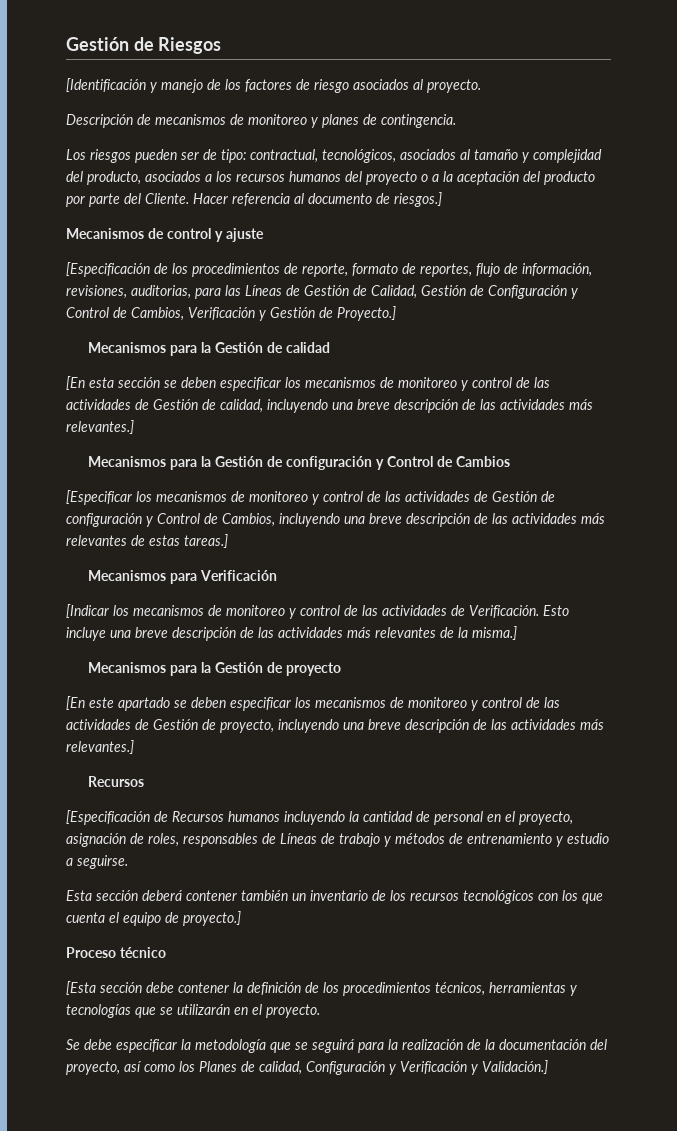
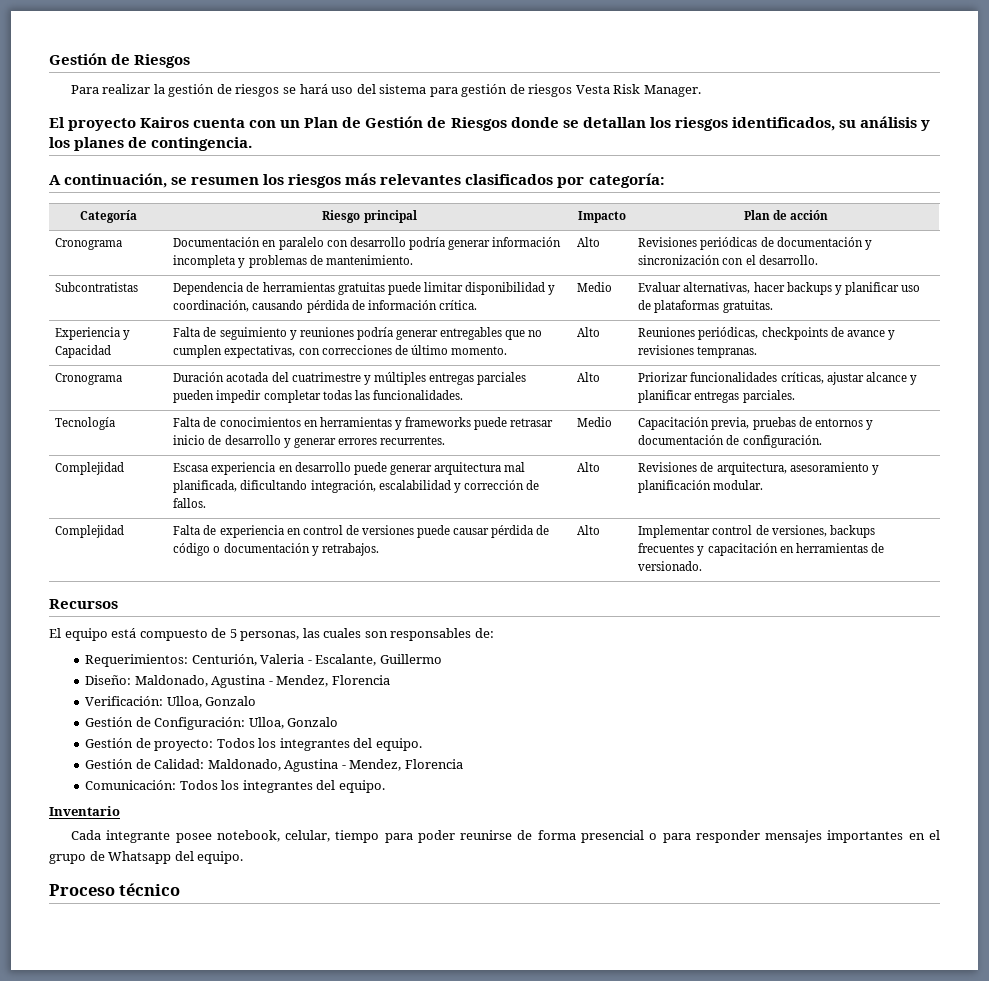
- [Identificación y manejo de los factores de riesgo asociados al proyecto.
- Descripción de mecanismos de monitoreo y planes de contingencia.
- Los riesgos pueden ser de tipo: contractual, tecnológicos, asociados al tamaño y complejidad del producto, asociados a los recursos humanos del proyecto o a la aceptación del producto por parte del Cliente. Hacer referencia al documento de riesgos.]
- Mecanismos de control y ajuste
- [Especificación de los procedimientos de reporte, formato de reportes, flujo de información, revisiones, auditorias, para las Líneas de Gestión de Calidad, Gestión de Configuración y Control de Cambios, Verificación y Gestión de Proyecto.]
- Mecanismos para la Gestión de calidad
- [En esta sección se deben especificar los mecanismos de monitoreo y control de las actividades de Gestión de calidad, incluyendo una breve descripción de las actividades más relevantes.]
- Mecanismos para la Gestión de configuración y Control de Cambios
- [Especificar los mecanismos de monitoreo y control de las actividades de Gestión de configuración y Control de Cambios, incluyendo una breve descripción de las actividades más relevantes de estas tareas.]
- Mecanismos para Verificación
- [Indicar los mecanismos de monitoreo y control de las actividades de Verificación. Esto incluye una breve descripción de las actividades más relevantes de la misma.]
- Mecanismos para la Gestión de proyecto
- [En este apartado se deben especificar los mecanismos de monitoreo y control de las actividades de Gestión de proyecto, incluyendo una breve descripción de las actividades más relevantes.]
+ Para realizar la gestión de riesgos se hará uso del sistema para gestión de riesgos Vesta Risk Manager.
+ El proyecto Kairos cuenta con un Plan de Gestión de Riesgos donde se detallan los riesgos identificados, su análisis y los planes de contingencia.
+ A continuación, se resumen los riesgos más relevantes clasificados por categoría:
+ Categoría | Riesgo principal | Impacto | Plan de acción
+ Cronograma | Documentación en paralelo con desarrollo podría generar información incompleta y problemas de mantenimiento. | Alto | Revisiones periódicas de documentación y sincronización con el desarrollo.
+ Subcontratistas | Dependencia de herramientas gratuitas puede limitar disponibilidad y coordinación, causando pérdida de información crítica. | Medio | Evaluar alternativas, hacer backups y planificar uso de plataformas gratuitas.
+ Experiencia y Capacidad | Falta de seguimiento y reuniones podría generar entregables que no cumplen expectativas, con correcciones de último momento. | Alto | Reuniones periódicas, checkpoints de avance y revisiones tempranas.
+ Cronograma | Duración acotada del cuatrimestre y múltiples entregas parciales pueden impedir completar todas las funcionalidades. | Alto | Priorizar funcionalidades críticas, ajustar alcance y planificar entregas parciales.
+ Tecnología | Falta de conocimientos en herramientas y frameworks puede retrasar inicio de desarrollo y generar errores recurrentes. | Medio | Capacitación previa, pruebas de entornos y documentación de configuración.
+ Complejidad | Escasa experiencia en desarrollo puede generar arquitectura mal planificada, dificultando integración, escalabilidad y corrección de fallos. | Alto | Revisiones de arquitectura, asesoramiento y planificación modular.
+ Complejidad | Falta de experiencia en control de versiones puede causar pérdida de código o documentación y retrabajos. | Alto | Implementar control de versiones, backups frecuentes y capacitación en herramientas de versionado.
  Recursos
- [Especificación de Recursos humanos incluyendo la cantidad de personal en el proyecto, asignación de roles, responsables de Líneas de trabajo y métodos de entrenamiento y estudio a seguirse.
- Esta sección deberá contener también un inventario de los recursos tecnológicos con los que cuenta el equipo de proyecto.]
+ El equipo está compuesto de 5 personas, las cuales son responsables de:
+ Requerimientos: Centurión, Valeria - Escalante, Guillermo
+ Diseño: Maldonado, Agustina - Mendez, Florencia
+ Verificación: Ulloa, Gonzalo
+ Gestión de Configuración: Ulloa, Gonzalo
+ Gestión de proyecto: Todos los integrantes del equipo.
+ Gestión de Calidad: Maldonado, Agustina - Mendez, Florencia
+ Comunicación: Todos los integrantes del equipo.
+ Inventario
+ Cada integrante posee notebook, celular, tiempo para poder reunirse de forma presencial o para responder mensajes importantes en el grupo de Whatsapp del equipo.
  Proceso técnico
- [Esta sección debe contener la definición de los procedimientos técnicos, herramientas y tecnologías que se utilizarán en el proyecto.
- Se debe especificar la metodología que se seguirá para la realización de la documentación del proyecto, así como los Planes de calidad, Configuración y Verificación y Validación.]

